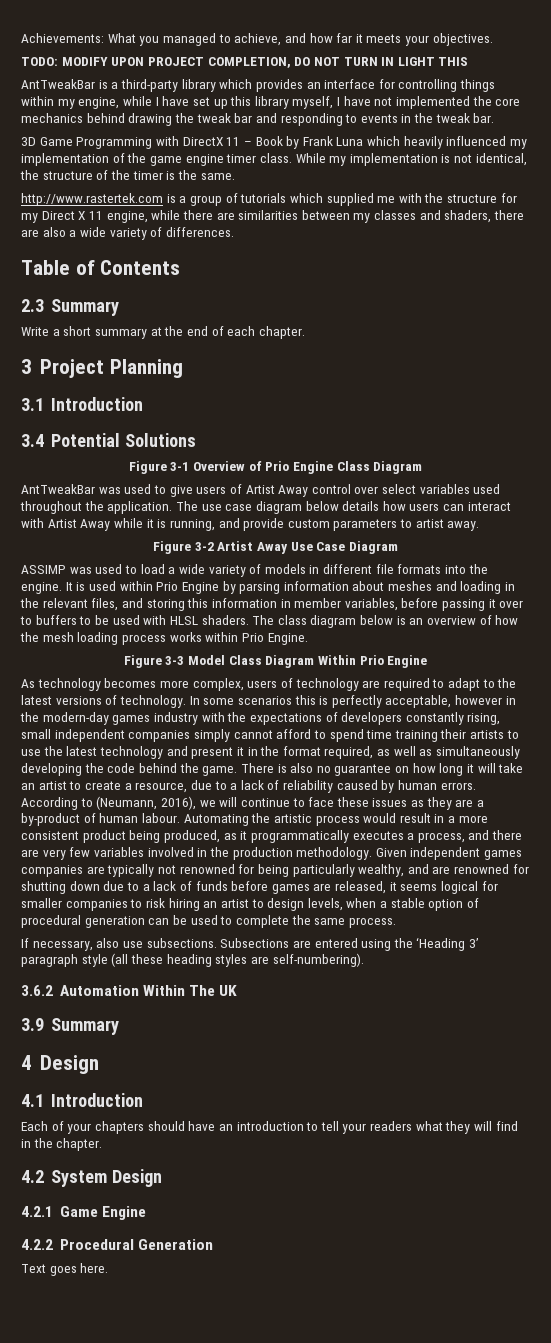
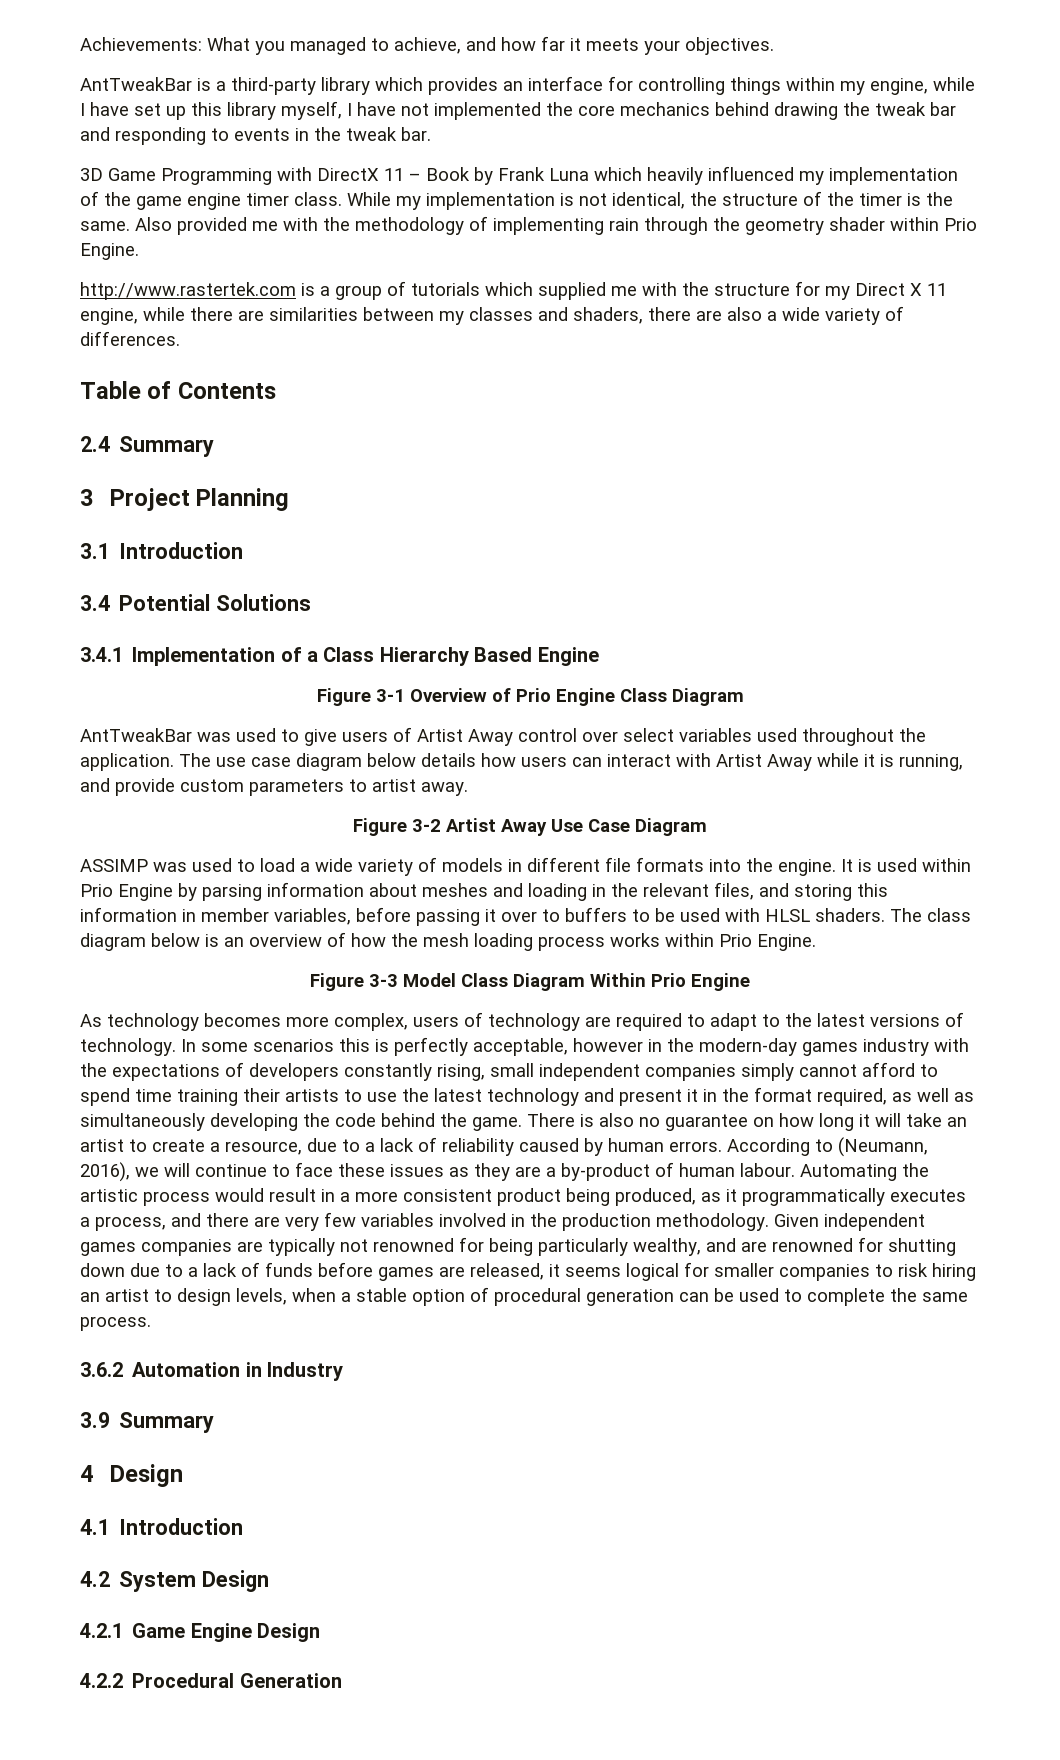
- TODO: MODIFY UPON PROJECT COMPLETION, DO NOT TURN IN LIGHT THIS
+ Also provided me with the methodology of implementing rain through the geometry shader within Prio Engine.
- 2.3 Summary
- Write a short summary at the end of each chapter.
+ 2.4 Summary
+ 3.4.1 Implementation of a Class Hierarchy Based Engine
- If necessary, also use subsections. Subsections are entered using the ‘Heading 3’ paragraph style (all these heading styles are self-numbering).
- 3.6.2 Automation Within The UK
+ 3.6.2 Automation in Industry
- Each of your chapters should have an introduction to tell your readers what they will find in the chapter.
- 4.2.1 Game Engine
+ 4.2.1 Game Engine Design
- Text goes here.

